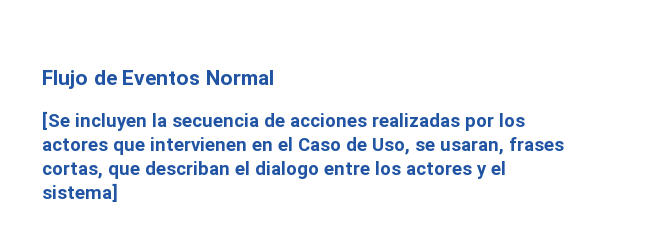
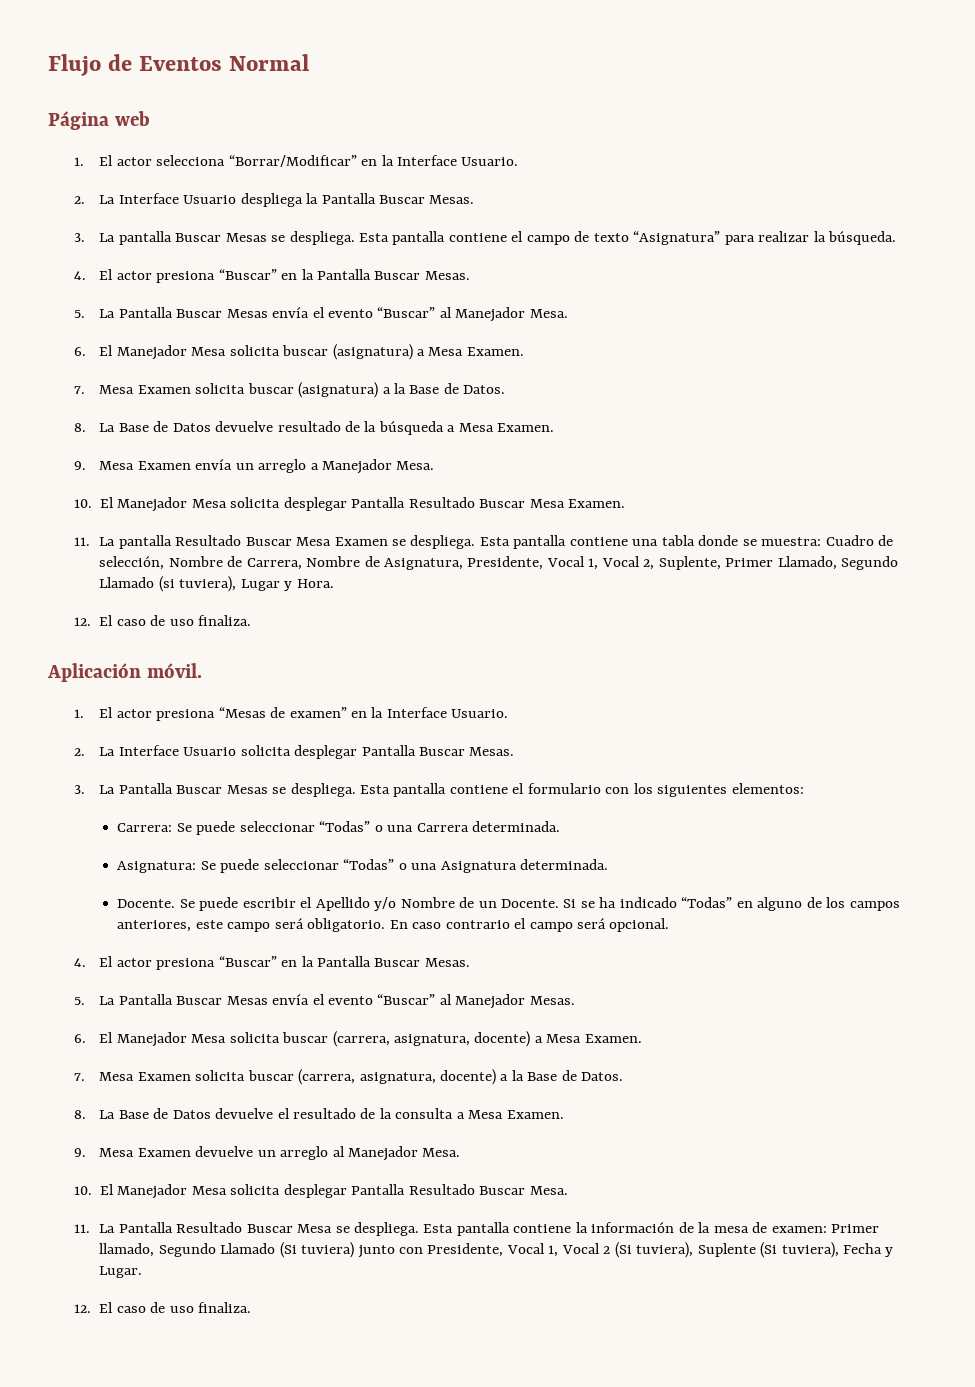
- [Se incluyen la secuencia de acciones realizadas por los actores que intervienen en el Caso de Uso, se usaran, frases cortas, que describan el dialogo entre los actores y el sistema]
+ Página web
+ 1. El actor selecciona “Borrar/Modificar” en la Interface Usuario.
+ 2. La Interface Usuario despliega la Pantalla Buscar Mesas.
+ 3. La pantalla Buscar Mesas se despliega. Esta pantalla contiene el campo de texto “Asignatura” para realizar la búsqueda.
+ 4. El actor presiona “Buscar” en la Pantalla Buscar Mesas.
+ 5. La Pantalla Buscar Mesas envía el evento “Buscar” al Manejador Mesa.
+ 6. El Manejador Mesa solicita buscar (asignatura) a Mesa Examen.
+ 7. Mesa Examen solicita buscar (asignatura) a la Base de Datos.
+ 8. La Base de Datos devuelve resultado de la búsqueda a Mesa Examen.
+ 9. Mesa Examen envía un arreglo a Manejador Mesa.
+ 10. El Manejador Mesa solicita desplegar Pantalla Resultado Buscar Mesa Examen.
+ 11. La pantalla Resultado Buscar Mesa Examen se despliega. Esta pantalla contiene una tabla donde se muestra: Cuadro de selección, Nombre de Carrera, Nombre de Asignatura, Presidente, Vocal 1, Vocal 2, Suplente, Primer Llamado, Segundo Llamado (si tuviera), Lugar y Hora.
+ 12. El caso de uso finaliza.
+ Aplicación móvil.
+ 1. El actor presiona “Mesas de examen” en la Interface Usuario.
+ 2. La Interface Usuario solicita desplegar Pantalla Buscar Mesas.
+ 3. La Pantalla Buscar Mesas se despliega. Esta pantalla contiene el formulario con los siguientes elementos:
+ Carrera: Se puede seleccionar “Todas” o una Carrera determinada.
+ Asignatura: Se puede seleccionar “Todas” o una Asignatura determinada.
+ Docente. Se puede escribir el Apellido y/o Nombre de un Docente. Si se ha indicado “Todas” en alguno de los campos anteriores, este campo será obligatorio. En caso contrario el campo será opcional.
+ 4. El actor presiona “Buscar” en la Pantalla Buscar Mesas.
+ 5. La Pantalla Buscar Mesas envía el evento “Buscar” al Manejador Mesas.
+ 6. El Manejador Mesa solicita buscar (carrera, asignatura, docente) a Mesa Examen.
+ 7. Mesa Examen solicita buscar (carrera, asignatura, docente) a la Base de Datos.
+ 8. La Base de Datos devuelve el resultado de la consulta a Mesa Examen.
+ 9. Mesa Examen devuelve un arreglo al Manejador Mesa.
+ 10. El Manejador Mesa solicita desplegar Pantalla Resultado Buscar Mesa.
+ 11. La Pantalla Resultado Buscar Mesa se despliega. Esta pantalla contiene la información de la mesa de examen: Primer llamado, Segundo Llamado (Si tuviera) junto con Presidente, Vocal 1, Vocal 2 (Si tuviera), Suplente (Si tuviera), Fecha y Lugar.
+ 12. El caso de uso finaliza.

